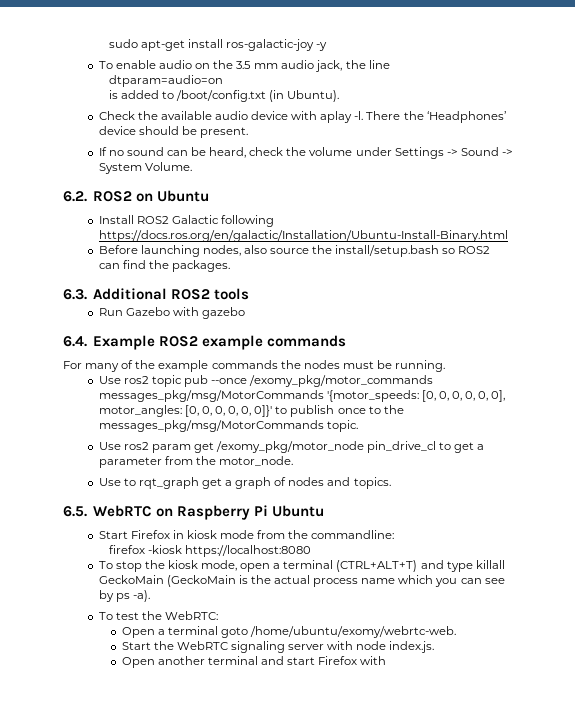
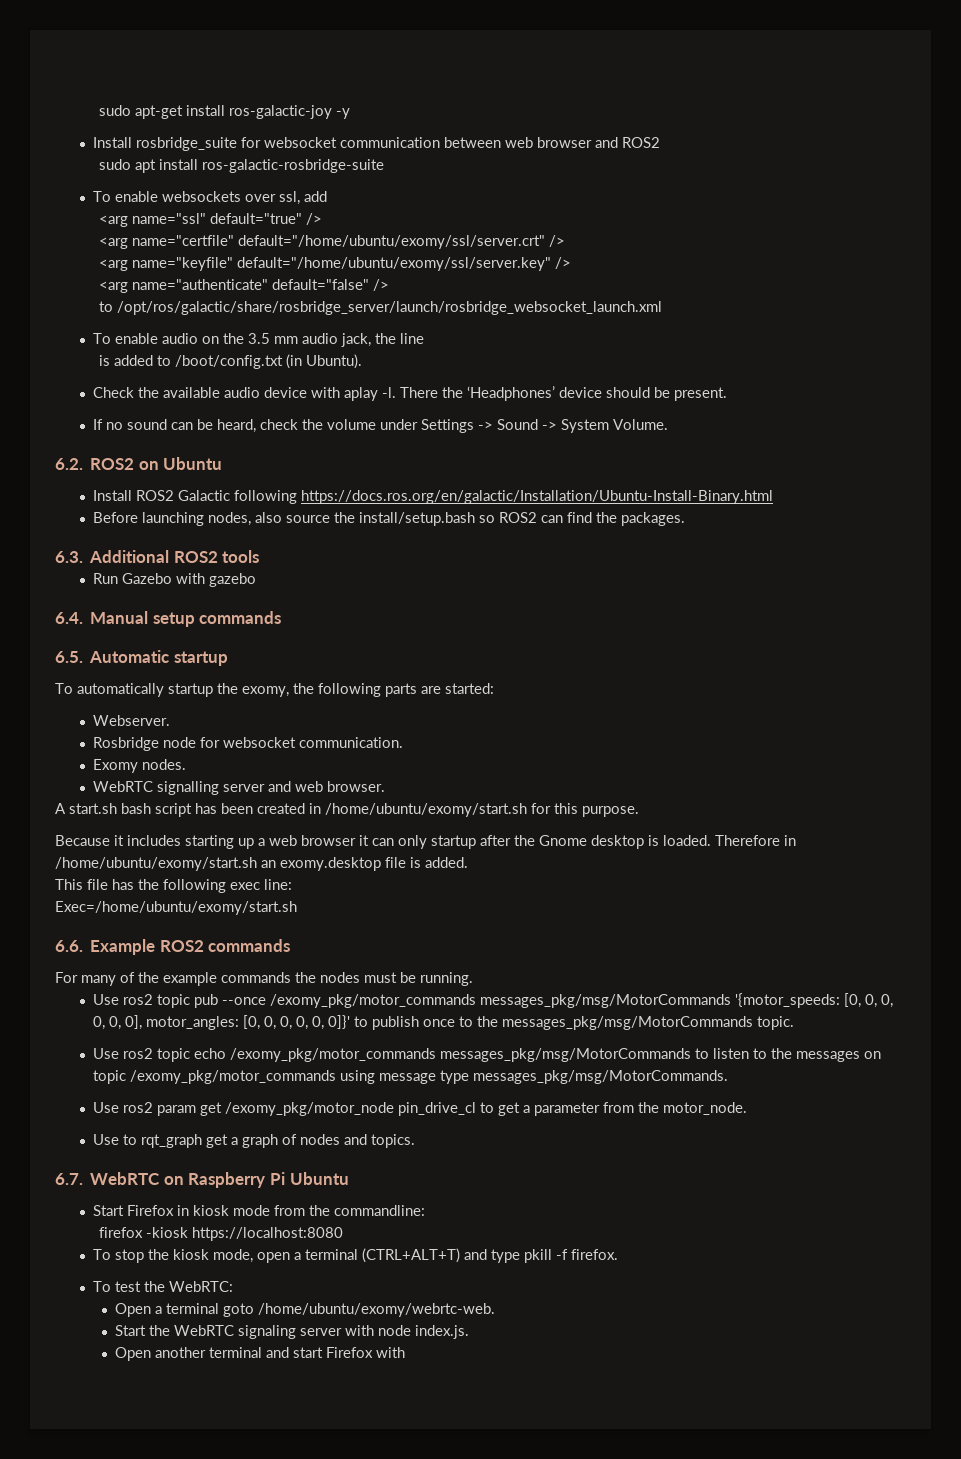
+ Install rosbridge_suite for websocket communication between web browser and ROS2
+ sudo apt install ros-galactic-rosbridge-suite
+ To enable websockets over ssl, add
+ <arg name="ssl" default="true" />
+ <arg name="certfile" default="/home/ubuntu/exomy/ssl/server.crt" />
+ <arg name="keyfile" default="/home/ubuntu/exomy/ssl/server.key" />
+ <arg name="authenticate" default="false" />
+ to /opt/ros/galactic/share/rosbridge_server/launch/rosbridge_websocket_launch.xml
- dtparam=audio=on
- 6.4. Example ROS2 example commands
+ 6.4. Manual setup commands
+ 6.5. Automatic startup
+ To automatically startup the exomy, the following parts are started:
+ Webserver.
+ Rosbridge node for websocket communication.
+ Exomy nodes.
+ WebRTC signalling server and web browser.
+ A start.sh bash script has been created in /home/ubuntu/exomy/start.sh for this purpose.
+ Because it includes starting up a web browser it can only startup after the Gnome desktop is loaded. Therefore in /home/ubuntu/exomy/start.sh an exomy.desktop file is added.
+ This file has the following exec line:
+ Exec=/home/ubuntu/exomy/start.sh
+ 6.6. Example ROS2 commands
+ Use ros2 topic echo /exomy_pkg/motor_commands messages_pkg/msg/MotorCommands to listen to the messages on topic /exomy_pkg/motor_commands using message type messages_pkg/msg/MotorCommands.
- 6.5. WebRTC on Raspberry Pi Ubuntu
+ 6.7. WebRTC on Raspberry Pi Ubuntu
- To stop the kiosk mode, open a terminal (CTRL+ALT+T) and type killall GeckoMain (GeckoMain is the actual process name which you can see by ps -a).
+ To stop the kiosk mode, open a terminal (CTRL+ALT+T) and type pkill -f firefox.

